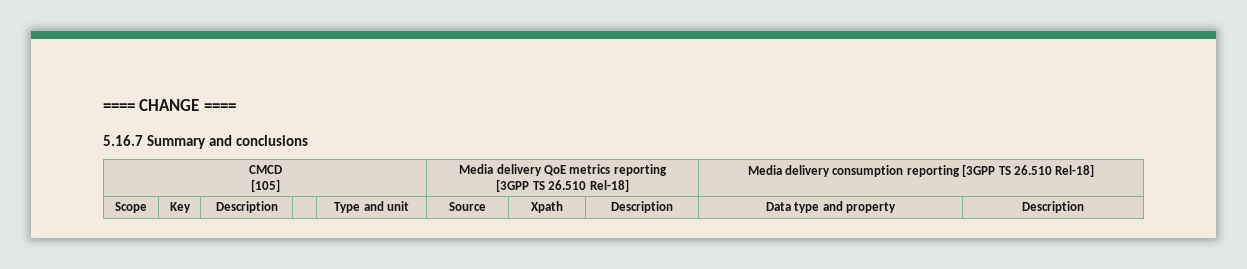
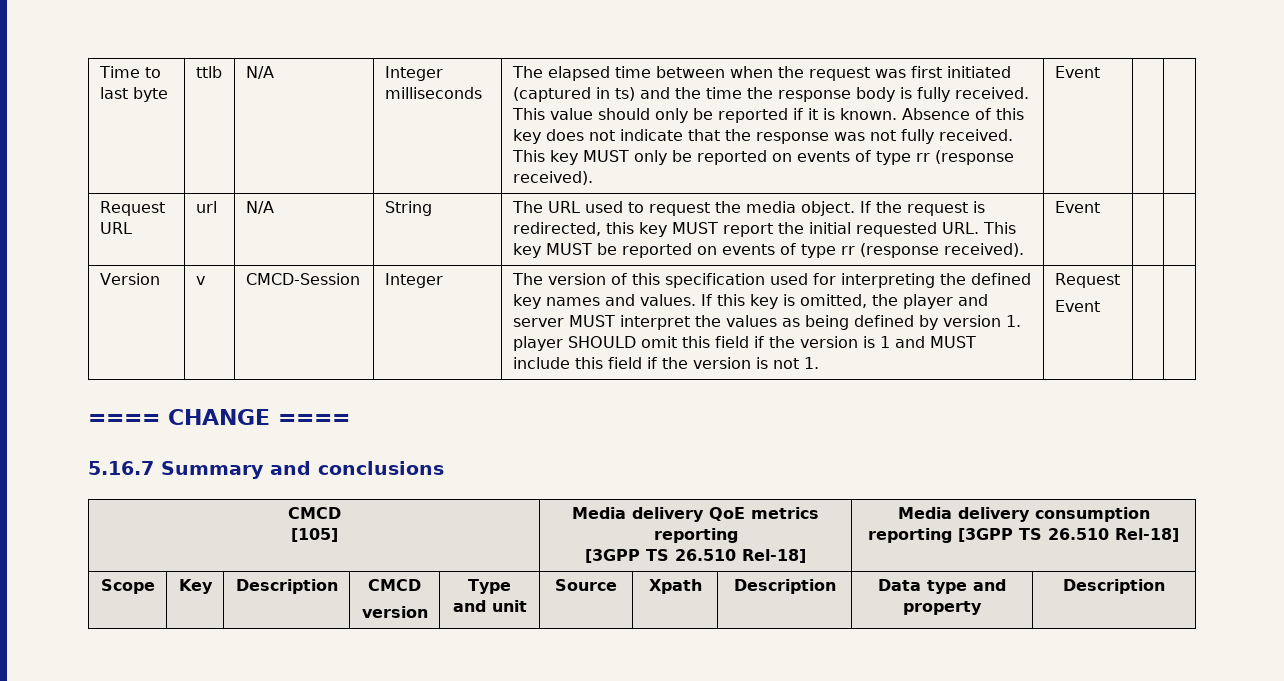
+ Time to last byte | ttlb | N/A | Integer milliseconds | The elapsed time between when the request was first initiated (captured in ts) and the time the response body is fully received. This value should only be reported if it is known. Absence of this key does not indicate that the response was not fully received. This key MUST only be reported on events of type rr (response received). | Event | |
+ Request URL | url | N/A | String | The URL used to request the media object. If the request is redirected, this key MUST report the initial requested URL. This key MUST be reported on events of type rr (response received). | Event | |
+ Version | v | CMCD-Session | Integer | The version of this specification used for interpreting the defined key names and values. If this key is omitted, the player and server MUST interpret the values as being defined by version 1. player SHOULD omit this field if the version is 1 and MUST include this field if the version is not 1. | Request
+ Event
- Scope | Key | Description | | Type and unit | Source | Xpath | Description | Data type and property | Description
+ Scope | Key | Description | CMCD
+ version | Type and unit | Source | Xpath | Description | Data type and property | Description

